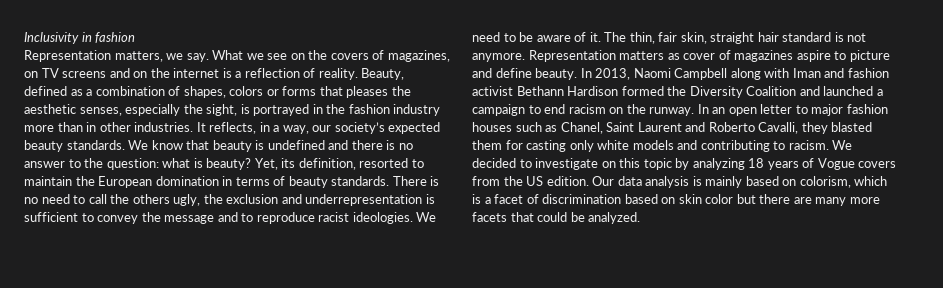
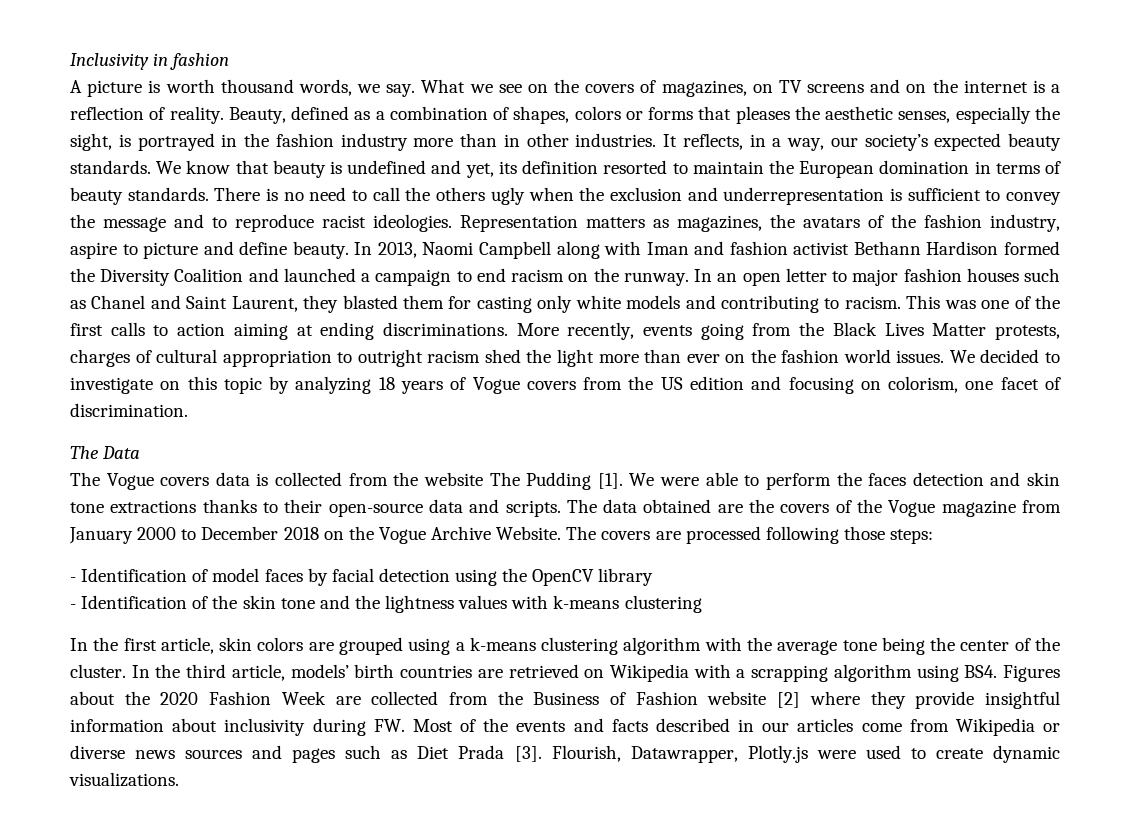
- Representation matters, we say.
+ A picture is worth thousand words, we say.
- We know that beauty is undefined and there is no answer to the question: what is beauty? Yet, its definition, resorted to maintain the European domination in terms of beauty standards.
+ We know that beauty is undefined and yet, its definition resorted to maintain the European domination in terms of beauty standards.
- There is no need to call the others ugly, the exclusion and underrepresentation is sufficient to convey the message and to reproduce racist ideologies.
+ There is no need to call the others ugly when the exclusion and underrepresentation is sufficient to convey the message and to reproduce racist ideologies.
- We need to be aware of it. The thin, fair skin, straight hair standard is not anymore. Representation matters as cover of magazines aspire to picture and define beauty.
+ Representation matters as magazines, the avatars of the fashion industry, aspire to picture and define beauty.
- In an open letter to major fashion houses such as Chanel, Saint Laurent and Roberto Cavalli, they blasted them for casting only white models and contributing to racism.
+ In an open letter to major fashion houses such as Chanel and Saint Laurent, they blasted them for casting only white models and contributing to racism.
+ This was one of the first calls to action aiming at ending discriminations. More recently, events going from the Black Lives Matter protests, charges of cultural appropriation to outright racism shed the light more than ever on the fashion world issues.
- We decided to investigate on this topic by analyzing 18 years of Vogue covers from the US edition. Our data analysis is mainly based on colorism, which is a facet of discrimination based on skin color but there are many more facets that could be analyzed.
+ We decided to investigate on this topic by analyzing 18 years of Vogue covers from the US edition and focusing on colorism, one facet of discrimination.
+ The Data
+ The Vogue covers data is collected from the website The Pudding [1]. We were able to perform the faces detection and skin tone extractions thanks to their open-source data and scripts. The data obtained are the covers of the Vogue magazine from January 2000 to December 2018 on the Vogue Archive Website. The covers are processed following those steps:
+ - Identification of model faces by facial detection using the OpenCV library
+ - Identification of the skin tone and the lightness values with k-means clustering
+ In the first article, skin colors are grouped using a k-means clustering algorithm with the average tone being the center of the cluster. In the third article, models’ birth countries are retrieved on Wikipedia with a scrapping algorithm using BS4. Figures about the 2020 Fashion Week are collected from the Business of Fashion website [2] where they provide insightful information about inclusivity during FW. Most of the events and facts described in our articles come from Wikipedia or diverse news sources and pages such as Diet Prada [3]. Flourish, Datawrapper, Plotly.js were used to create dynamic visualizations.

